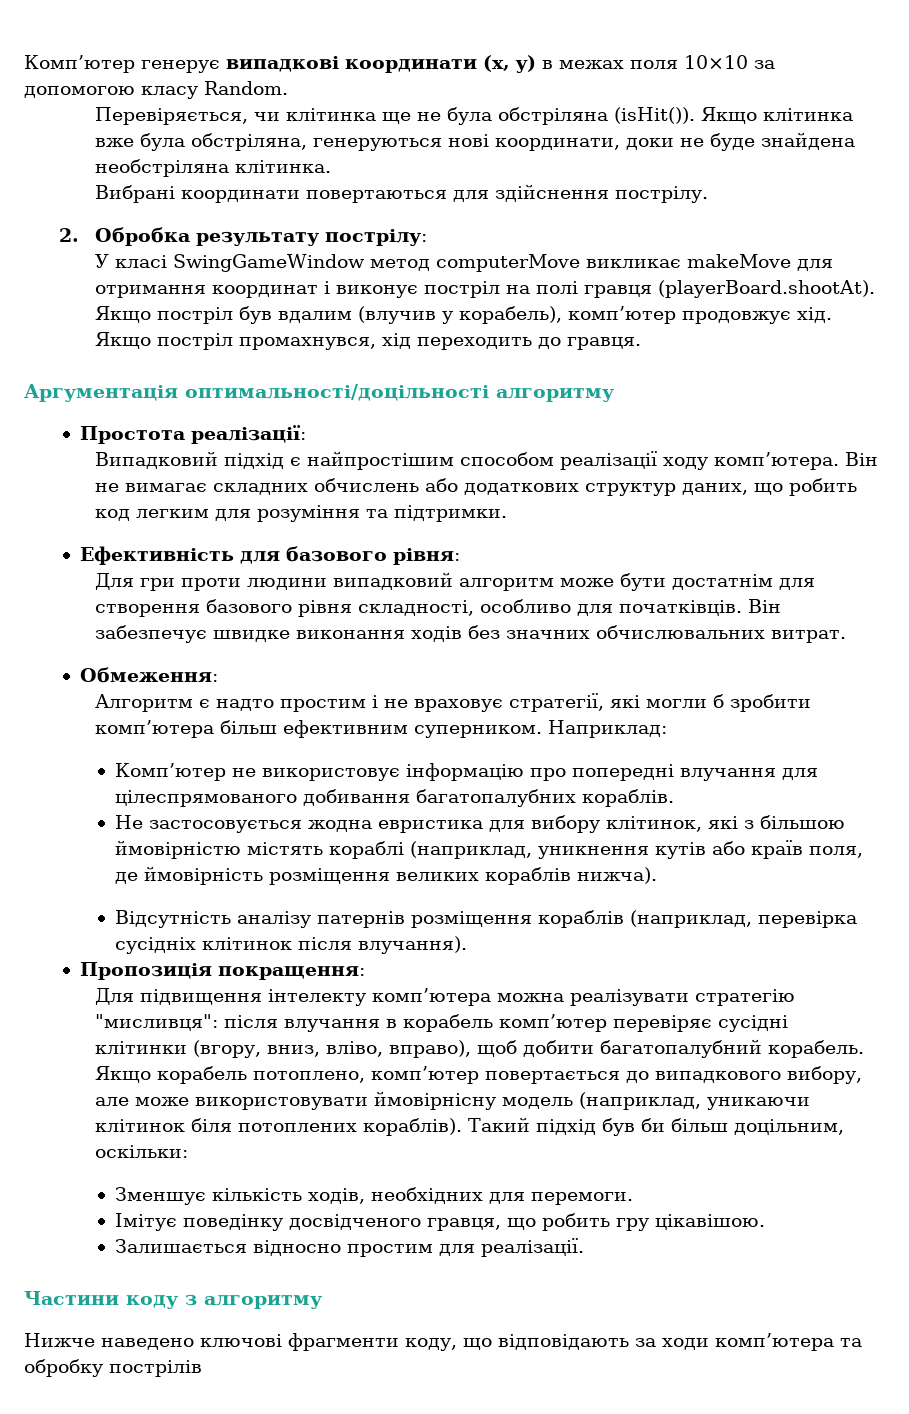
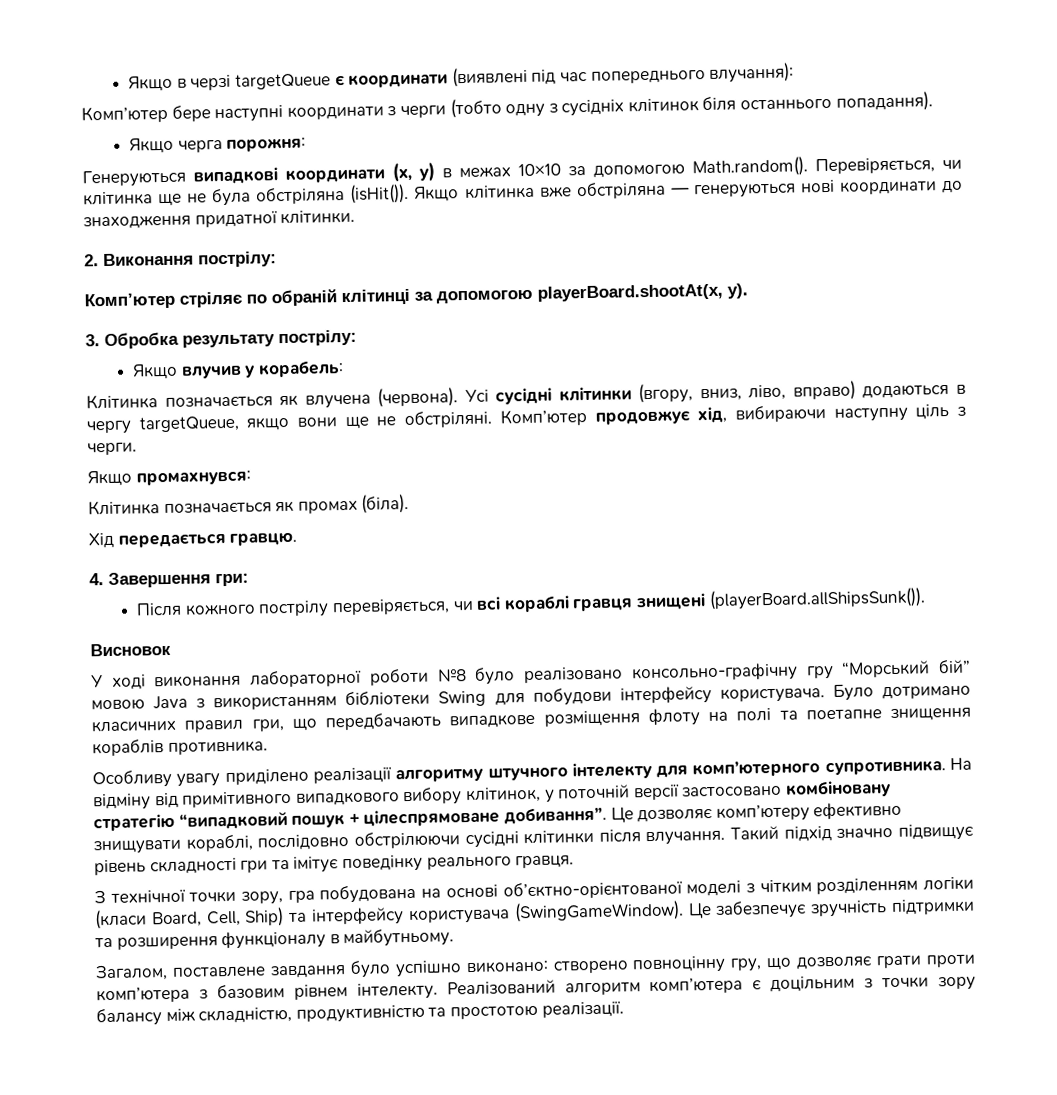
- Комп’ютер генерує випадкові координати (x, y) в межах поля 10×10 за допомогою класу Random.
- Перевіряється, чи клітинка ще не була обстріляна (isHit()).
+ Якщо в черзі targetQueue є координати (виявлені під час попереднього влучання):
+ Комп’ютер бере наступні координати з черги (тобто одну з сусідніх клітинок біля останнього попадання).
+ Якщо черга порожня:
+ Генеруються випадкові координати (x, y) в межах 10×10 за допомогою Math.random(). Перевіряється, чи клітинка ще не була обстріляна (isHit()).
- Якщо клітинка вже була обстріляна, генеруються нові координати, доки не буде знайдена необстріляна клітинка.
- Вибрані координати повертаються для здійснення пострілу.
- 2. Обробка результату пострілу:
- У класі SwingGameWindow метод computerMove викликає makeMove для отримання координат і виконує постріл на полі гравця (playerBoard.shootAt). Якщо постріл був вдалим (влучив у корабель), комп’ютер продовжує хід. Якщо постріл промахнувся, хід переходить до гравця.
- Аргументація оптимальності/доцільності алгоритму
- Простота реалізації:
- Випадковий підхід є найпростішим способом реалізації ходу комп’ютера. Він не вимагає складних обчислень або додаткових структур даних, що робить код легким для розуміння та підтримки.
- Ефективність для базового рівня:
- Для гри проти людини випадковий алгоритм може бути достатнім для створення базового рівня складності, особливо для початківців. Він забезпечує швидке виконання ходів без значних обчислювальних витрат.
- Обмеження:
- Алгоритм є надто простим і не враховує стратегії, які могли б зробити комп’ютера більш ефективним суперником. Наприклад:
- Комп’ютер не використовує інформацію про попередні влучання для цілеспрямованого добивання багатопалубних кораблів.
- Не застосовується жодна евристика для вибору клітинок, які з більшою ймовірністю містять кораблі (наприклад, уникнення кутів або країв поля, де ймовірність розміщення великих кораблів нижча).
- Відсутність аналізу патернів розміщення кораблів (наприклад, перевірка сусідніх клітинок після влучання).
- Пропозиція покращення:
- Для підвищення інтелекту комп’ютера можна реалізувати стратегію "мисливця": після влучання в корабель комп’ютер перевіряє сусідні клітинки (вгору, вниз, вліво, вправо), щоб добити багатопалубний корабель. Якщо корабель потоплено, комп’ютер повертається до випадкового вибору, але може використовувати ймовірнісну модель (наприклад, уникаючи клітинок біля потоплених кораблів). Такий підхід був би більш доцільним, оскільки:
- Зменшує кількість ходів, необхідних для перемоги.
- Імітує поведінку досвідченого гравця, що робить гру цікавішою.
- Залишається відносно простим для реалізації.
- Частини коду з алгоритму
- Нижче наведено ключові фрагменти коду, що відповідають за ходи комп’ютера та обробку пострілів
+ Якщо клітинка вже обстріляна — генеруються нові координати до знаходження придатної клітинки.
+ 2. Виконання пострілу:
+ Комп’ютер стріляє по обраній клітинці за допомогою playerBoard.shootAt(x, y).
+ 3. Обробка результату пострілу:
+ Якщо влучив у корабель:
+ Клітинка позначається як влучена (червона). Усі сусідні клітинки (вгору, вниз, ліво, вправо) додаються в чергу targetQueue, якщо вони ще не обстріляні. Комп’ютер продовжує хід, вибираючи наступну ціль з черги.
+ Якщо промахнувся:
+ Клітинка позначається як промах (біла).
+ Хід передається гравцю.
+ 4. Завершення гри:
+ Після кожного пострілу перевіряється, чи всі кораблі гравця знищені (playerBoard.allShipsSunk()).
+ Висновок
+ У ході виконання лабораторної роботи №8 було реалізовано консольно-графічну гру “Морський бій” мовою Java з використанням бібліотеки Swing для побудови інтерфейсу користувача. Було дотримано класичних правил гри, що передбачають випадкове розміщення флоту на полі та поетапне знищення кораблів противника.
+ Особливу увагу приділено реалізації алгоритму штучного інтелекту для комп’ютерного супротивника. На відміну від примітивного випадкового вибору клітинок, у поточній версії застосовано комбіновану стратегію “випадковий пошук + цілеспрямоване добивання”. Це дозволяє комп’ютеру ефективно знищувати кораблі, послідовно обстрілюючи сусідні клітинки після влучання. Такий підхід значно підвищує рівень складності гри та імітує поведінку реального гравця.
+ З технічної точки зору, гра побудована на основі об’єктно-орієнтованої моделі з чітким розділенням логіки (класи Board, Cell, Ship) та інтерфейсу користувача (SwingGameWindow). Це забезпечує зручність підтримки та розширення функціоналу в майбутньому.
+ Загалом, поставлене завдання було успішно виконано: створено повноцінну гру, що дозволяє грати проти комп’ютера з базовим рівнем інтелекту. Реалізований алгоритм комп’ютера є доцільним з точки зору балансу між складністю, продуктивністю та простотою реалізації.

